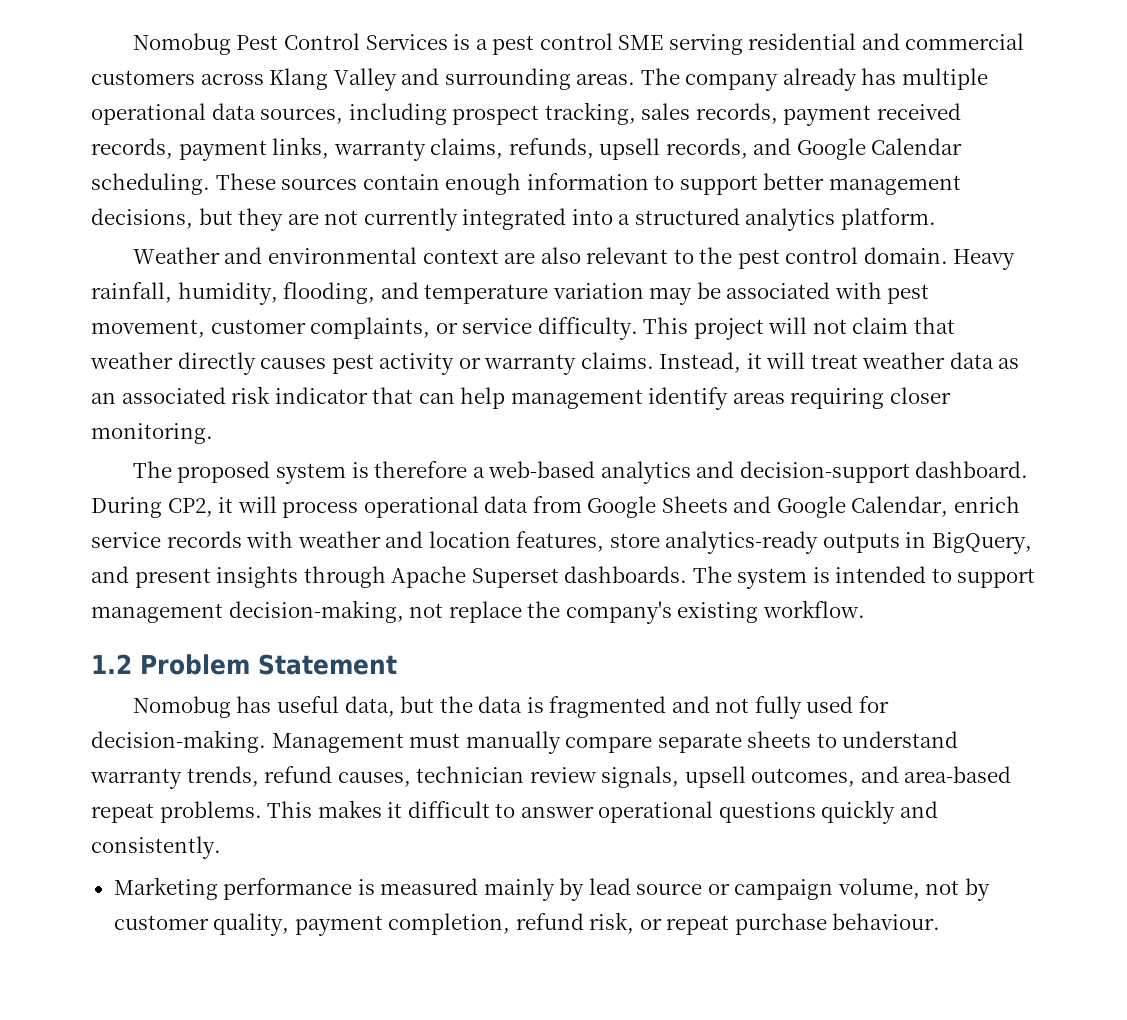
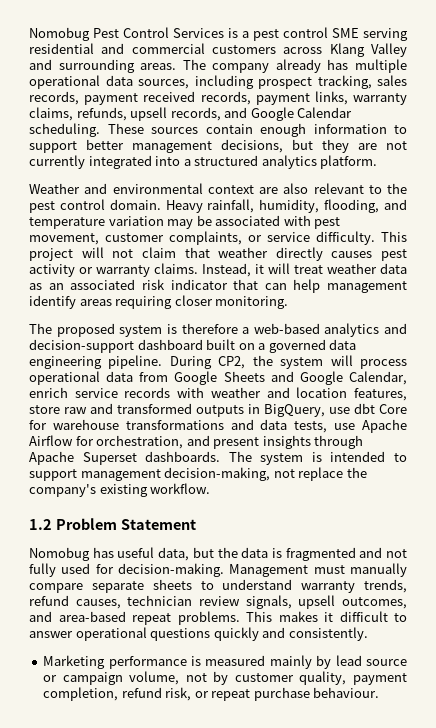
- The proposed system is therefore a web-based analytics and decision-support dashboard. During CP2, it will process operational data from Google Sheets and Google Calendar, enrich service records with weather and location features, store analytics-ready outputs in BigQuery, and present insights through Apache Superset dashboards.
+ The proposed system is therefore a web-based analytics and decision-support dashboard built on a governed data engineering pipeline. During CP2, the system will process operational data from Google Sheets and Google Calendar, enrich service records with weather and location features, store raw and transformed outputs in BigQuery, use dbt Core for warehouse transformations and data tests, use Apache Airflow for orchestration, and present insights through Apache Superset dashboards.

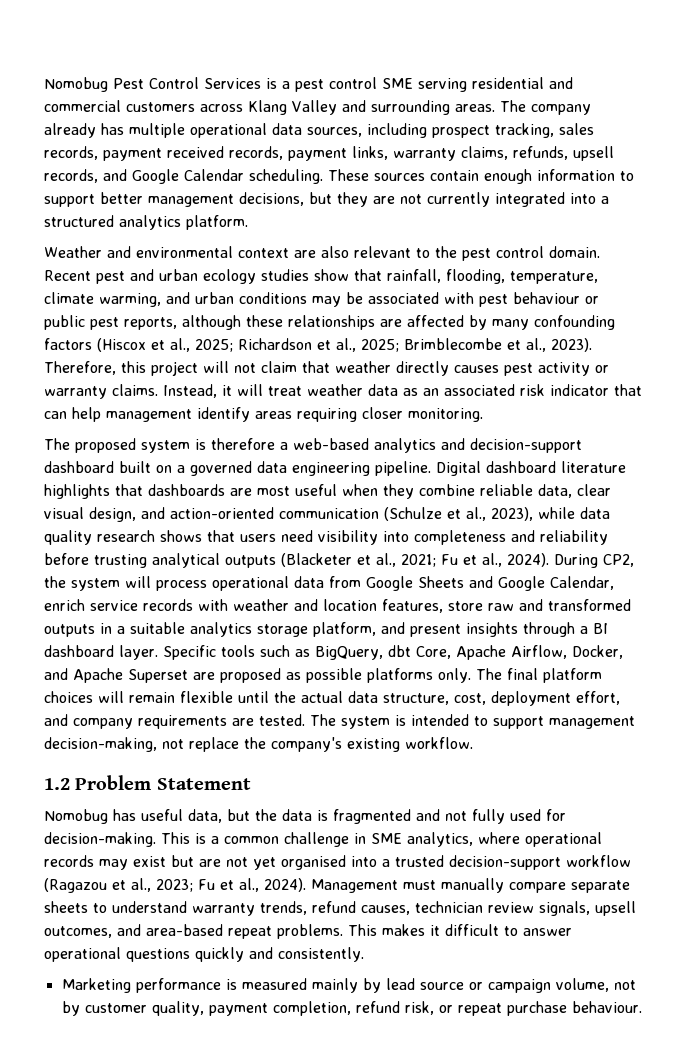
- Heavy rainfall, humidity, flooding, and temperature variation may be associated with pest movement, customer complaints, or service difficulty. This project will not claim that weather directly causes pest activity or warranty claims.
+ Recent pest and urban ecology studies show that rainfall, flooding, temperature, climate warming, and urban conditions may be associated with pest behaviour or public pest reports, although these relationships are affected by many confounding factors (Hiscox et al., 2025; Richardson et al., 2025; Brimblecombe et al., 2023). Therefore, this project will not claim that weather directly causes pest activity or warranty claims.
+ Digital dashboard literature highlights that dashboards are most useful when they combine reliable data, clear visual design, and action-oriented communication (Schulze et al., 2023), while data quality research shows that users need visibility into completeness and reliability before trusting analytical outputs (Blacketer et al., 2021; Fu et al., 2024).
- During CP2, the system will process operational data from Google Sheets and Google Calendar, enrich service records with weather and location features, store raw and transformed outputs in BigQuery, use dbt Core for warehouse transformations and data tests, use Apache Airflow for orchestration, and present insights through Apache Superset dashboards.
+ During CP2, the system will process operational data from Google Sheets and Google Calendar, enrich service records with weather and location features, store raw and transformed outputs in a suitable analytics storage platform, and present insights through a BI dashboard layer. Specific tools such as BigQuery, dbt Core, Apache Airflow, Docker, and Apache Superset are proposed as possible platforms only. The final platform choices will remain flexible until the actual data structure, cost, deployment effort, and company requirements are tested.
+ This is a common challenge in SME analytics, where operational records may exist but are not yet organised into a trusted decision-support workflow (Ragazou et al., 2023; Fu et al., 2024).

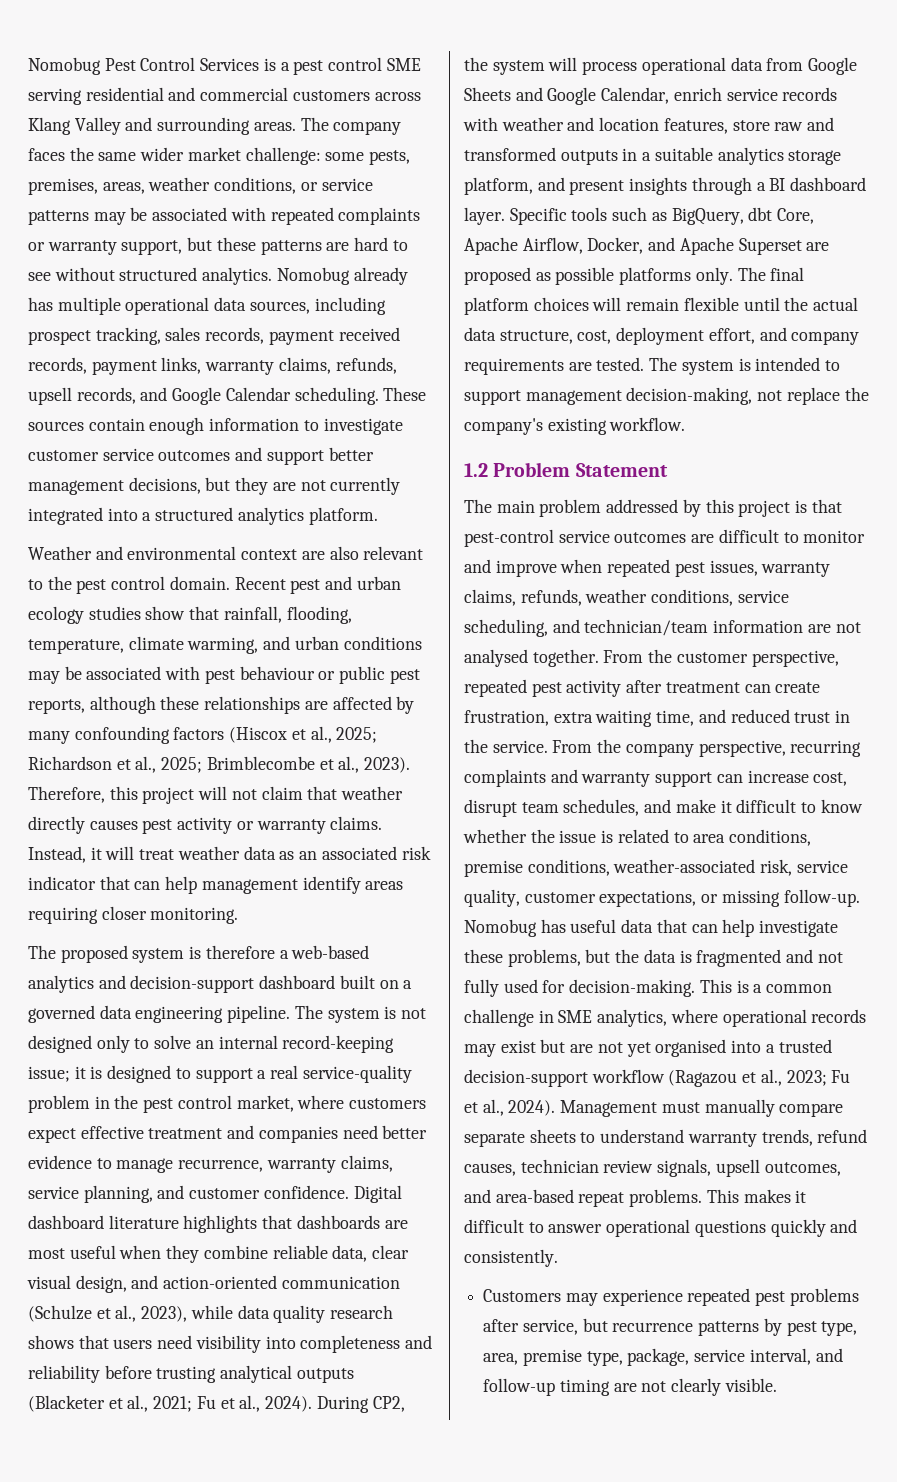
- The company already has multiple operational data sources, including prospect tracking, sales records, payment received records, payment links, warranty claims, refunds, upsell records, and Google Calendar scheduling.
+ The company faces the same wider market challenge: some pests, premises, areas, weather conditions, or service patterns may be associated with repeated complaints or warranty support, but these patterns are hard to see without structured analytics. Nomobug already has multiple operational data sources, including prospect tracking, sales records, payment received records, payment links, warranty claims, refunds, upsell records, and Google Calendar scheduling.
- These sources contain enough information to support better management decisions, but they are not currently integrated into a structured analytics platform.
+ These sources contain enough information to investigate customer service outcomes and support better management decisions, but they are not currently integrated into a structured analytics platform.
+ The system is not designed only to solve an internal record-keeping issue; it is designed to support a real service-quality problem in the pest control market, where customers expect effective treatment and companies need better evidence to manage recurrence, warranty claims, service planning, and customer confidence.
- Nomobug has useful data, but the data is fragmented and not fully used for decision-making.
+ The main problem addressed by this project is that pest-control service outcomes are difficult to monitor and improve when repeated pest issues, warranty claims, refunds, weather conditions, service scheduling, and technician/team information are not analysed together. From the customer perspective, repeated pest activity after treatment can create frustration, extra waiting time, and reduced trust in the service. From the company perspective, recurring complaints and warranty support can increase cost, disrupt team schedules, and make it difficult to know whether the issue is related to area conditions, premise conditions, weather-associated risk, service quality, customer expectations, or missing follow-up. Nomobug has useful data that can help investigate these problems, but the data is fragmented and not fully used for decision-making.
- Marketing performance is measured mainly by lead source or campaign volume, not by customer quality, payment completion, refund risk, or repeat purchase behaviour.
+ Customers may experience repeated pest problems after service, but recurrence patterns by pest type, area, premise type, package, service interval, and follow-up timing are not clearly visible.

